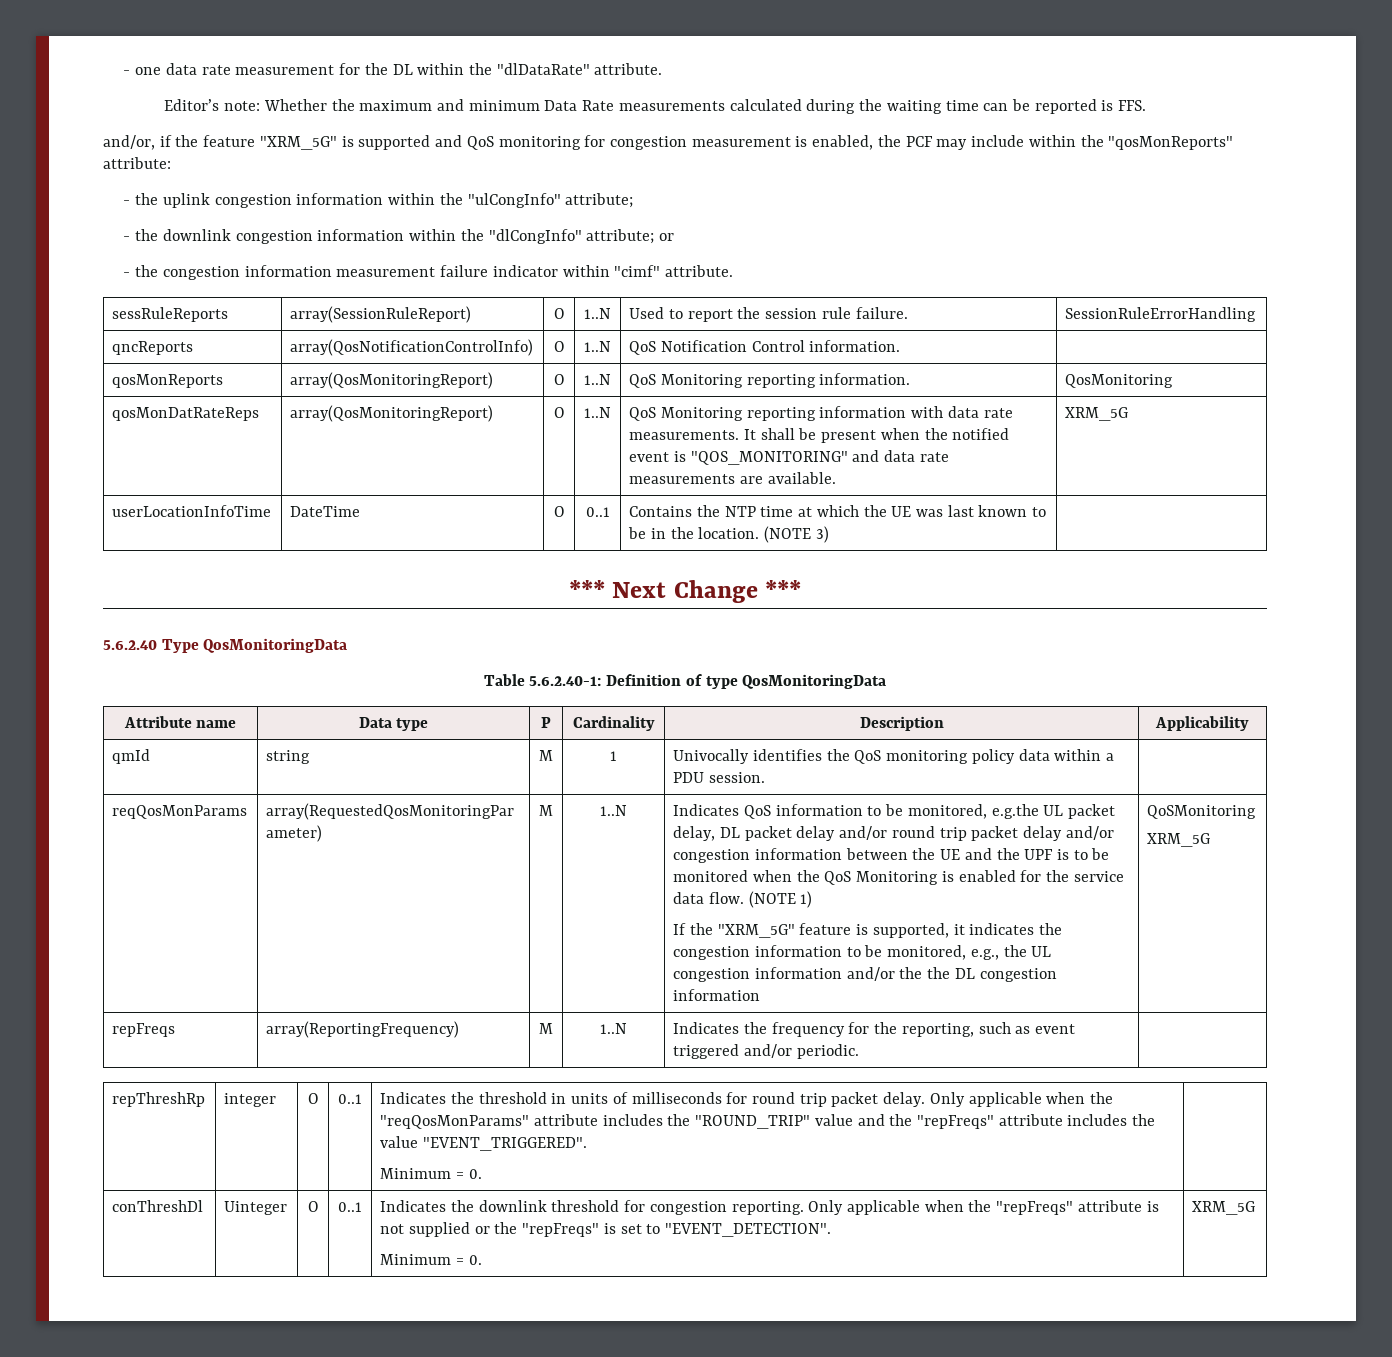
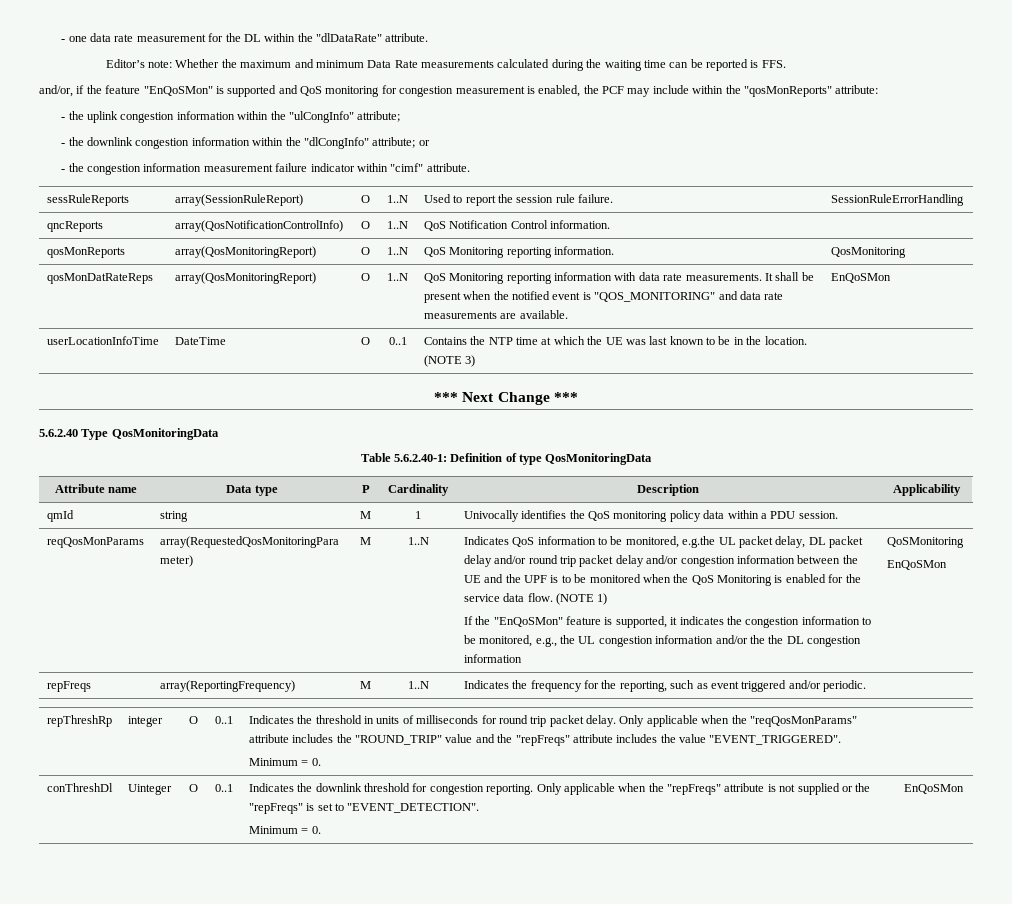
- and/or, if the feature "XRM_5G" is supported and QoS monitoring for congestion measurement is enabled, the PCF may include within the "qosMonReports" attribute:
+ and/or, if the feature "EnQoSMon" is supported and QoS monitoring for congestion measurement is enabled, the PCF may include within the "qosMonReports" attribute:
- qosMonDatRateReps | array(QosMonitoringReport) | O | 1..N | QoS Monitoring reporting information with data rate measurements. It shall be present when the notified event is "QOS_MONITORING" and data rate measurements are available. | XRM_5G
+ qosMonDatRateReps | array(QosMonitoringReport) | O | 1..N | QoS Monitoring reporting information with data rate measurements. It shall be present when the notified event is "QOS_MONITORING" and data rate measurements are available. | EnQoSMon
- If the "XRM_5G" feature is supported, it indicates the congestion information to be monitored, e.g., the UL congestion information and/or the the DL congestion information
+ If the "EnQoSMon" feature is supported, it indicates the congestion information to be monitored, e.g., the UL congestion information and/or the the DL congestion information
  QoSMonitoring
- XRM_5G
+ EnQoSMon
  conThreshDl | Uinteger | O | 0..1 | Indicates the downlink threshold for congestion reporting. Only applicable when the "repFreqs" attribute is not supplied or the "repFreqs" is set to "EVENT_DETECTION".
- Minimum = 0. | XRM_5G
+ Minimum = 0. | EnQoSMon

